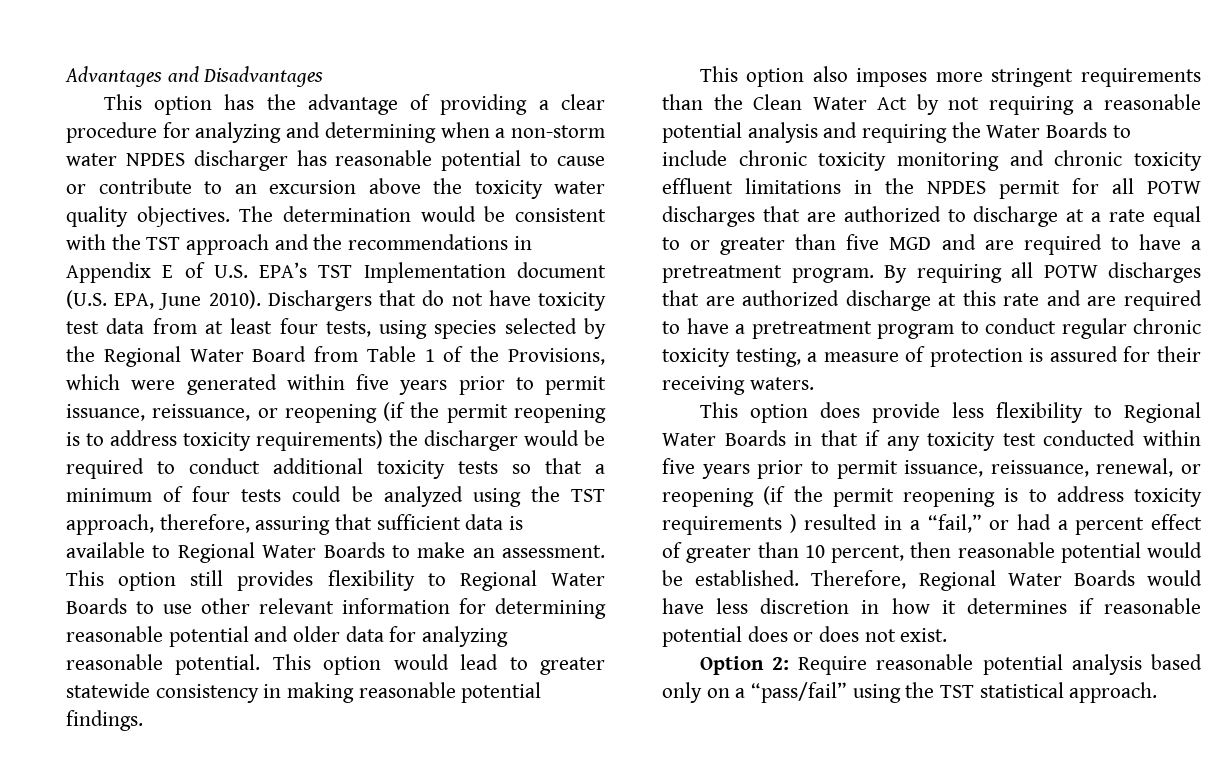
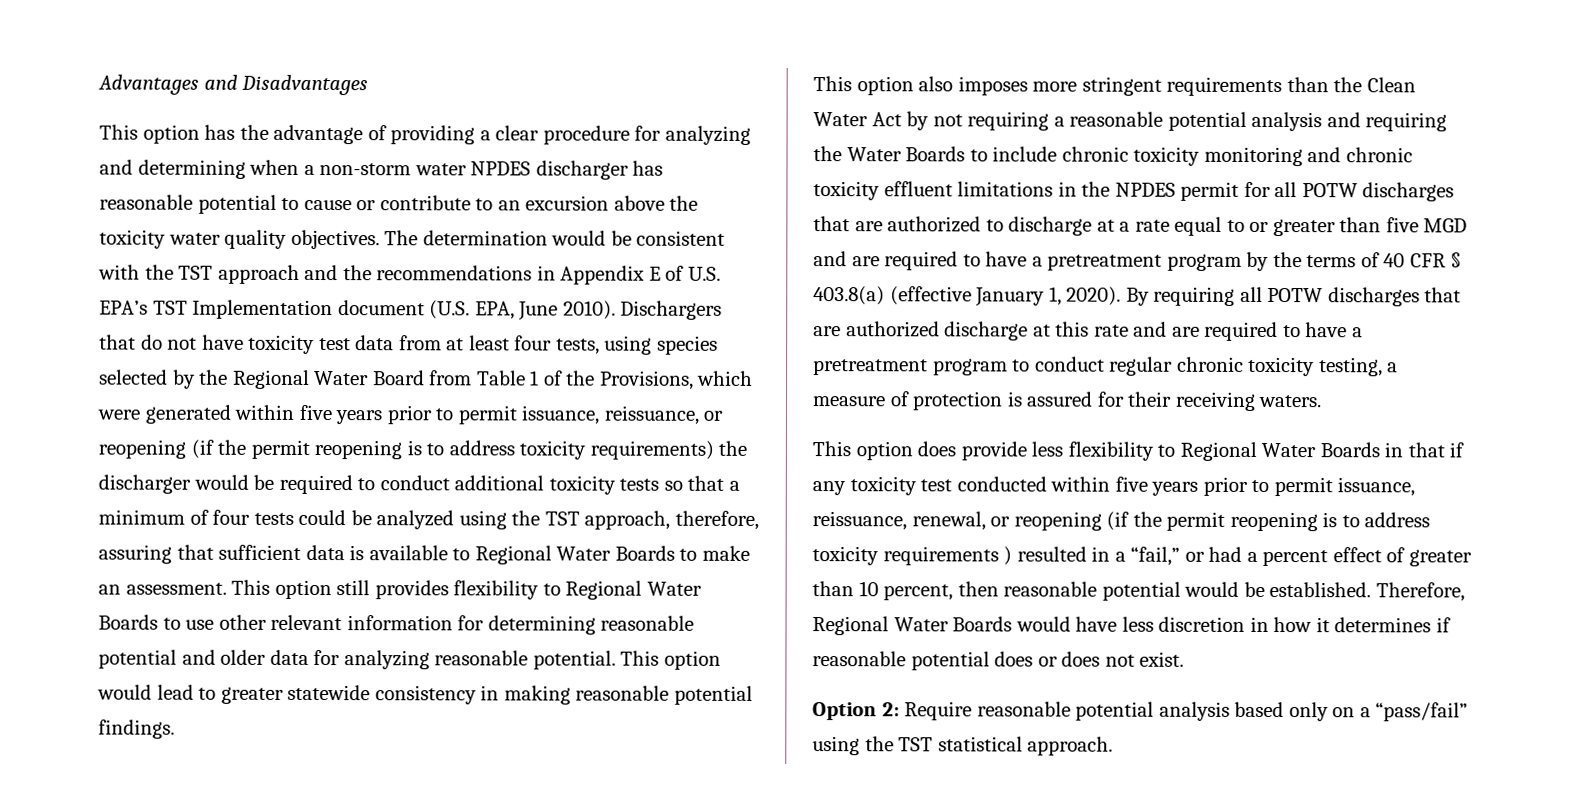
- This option also imposes more stringent requirements than the Clean Water Act by not requiring a reasonable potential analysis and requiring the Water Boards to include chronic toxicity monitoring and chronic toxicity effluent limitations in the NPDES permit for all POTW discharges that are authorized to discharge at a rate equal to or greater than five MGD and are required to have a pretreatment program.
+ This option also imposes more stringent requirements than the Clean Water Act by not requiring a reasonable potential analysis and requiring the Water Boards to include chronic toxicity monitoring and chronic toxicity effluent limitations in the NPDES permit for all POTW discharges that are authorized to discharge at a rate equal to or greater than five MGD and are required to have a pretreatment program by the terms of 40 CFR § 403.8(a) (effective January 1, 2020).

